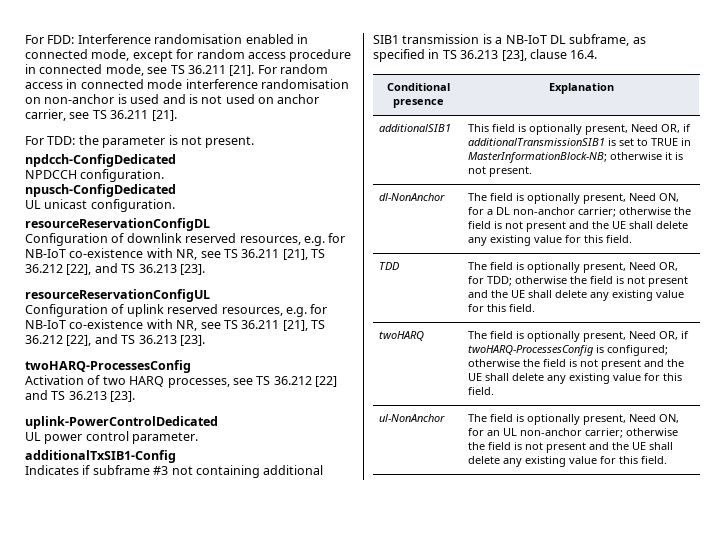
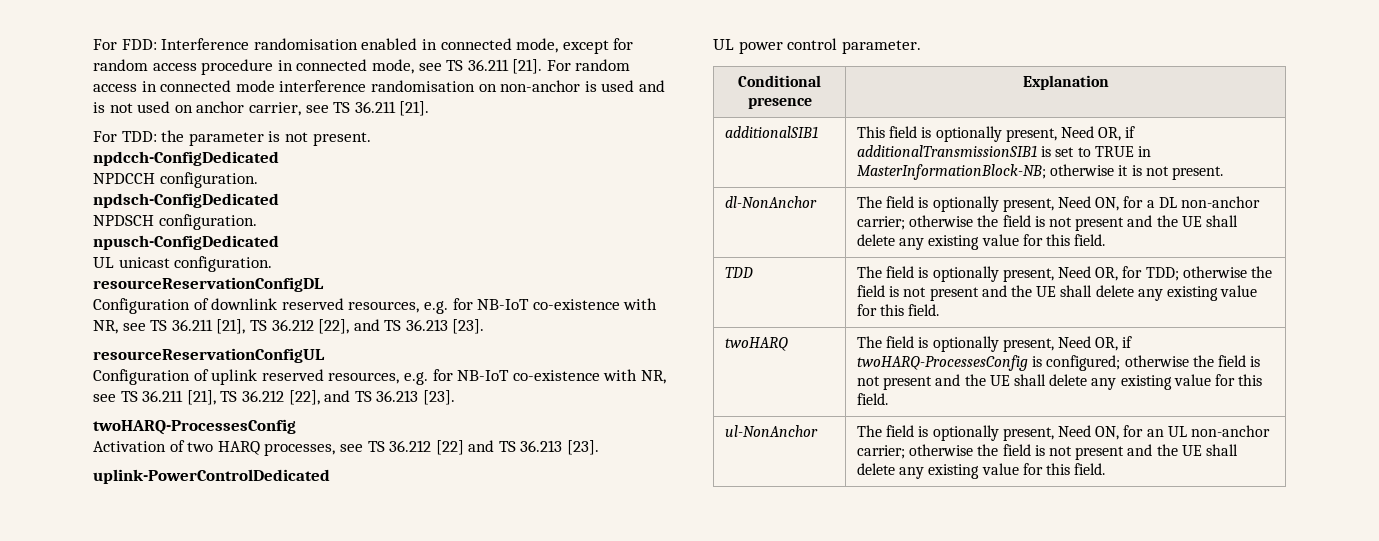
+ npdsch-ConfigDedicated
+ NPDSCH configuration.
- additionalTxSIB1-Config
- Indicates if subframe #3 not containing additional SIB1 transmission is a NB-IoT DL subframe, as specified in TS 36.213 [23], clause 16.4.

